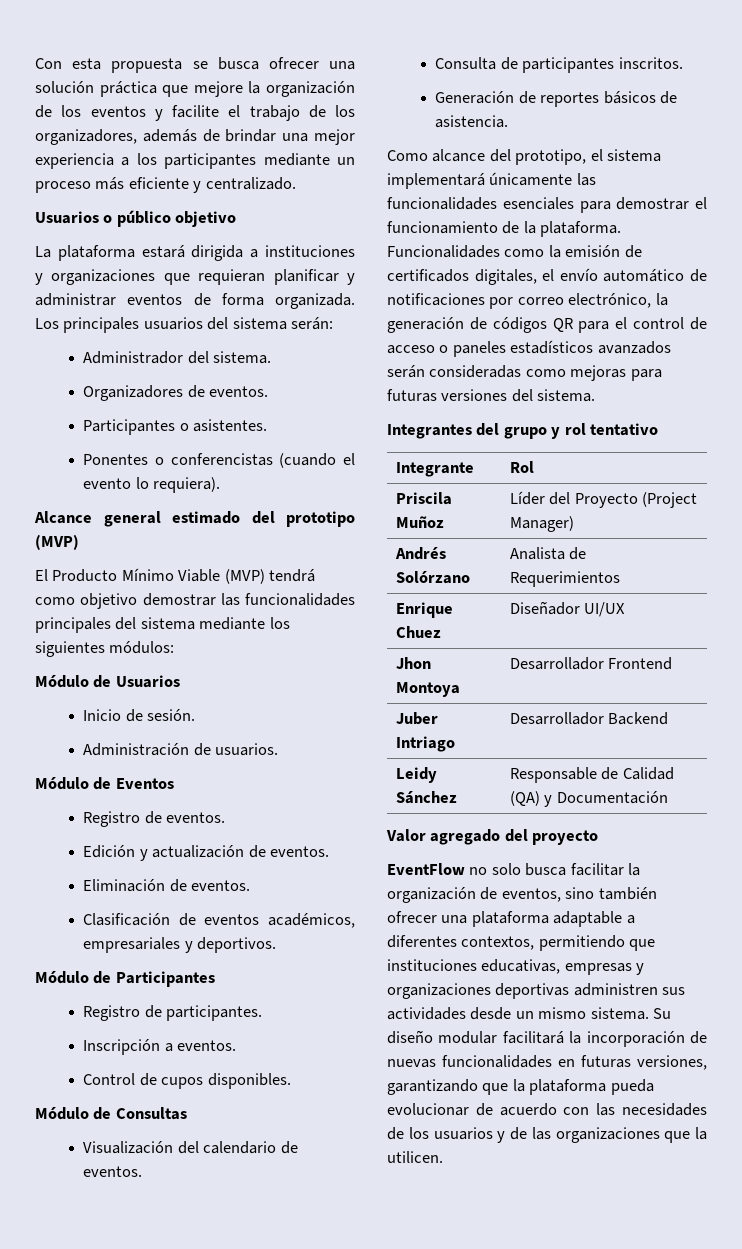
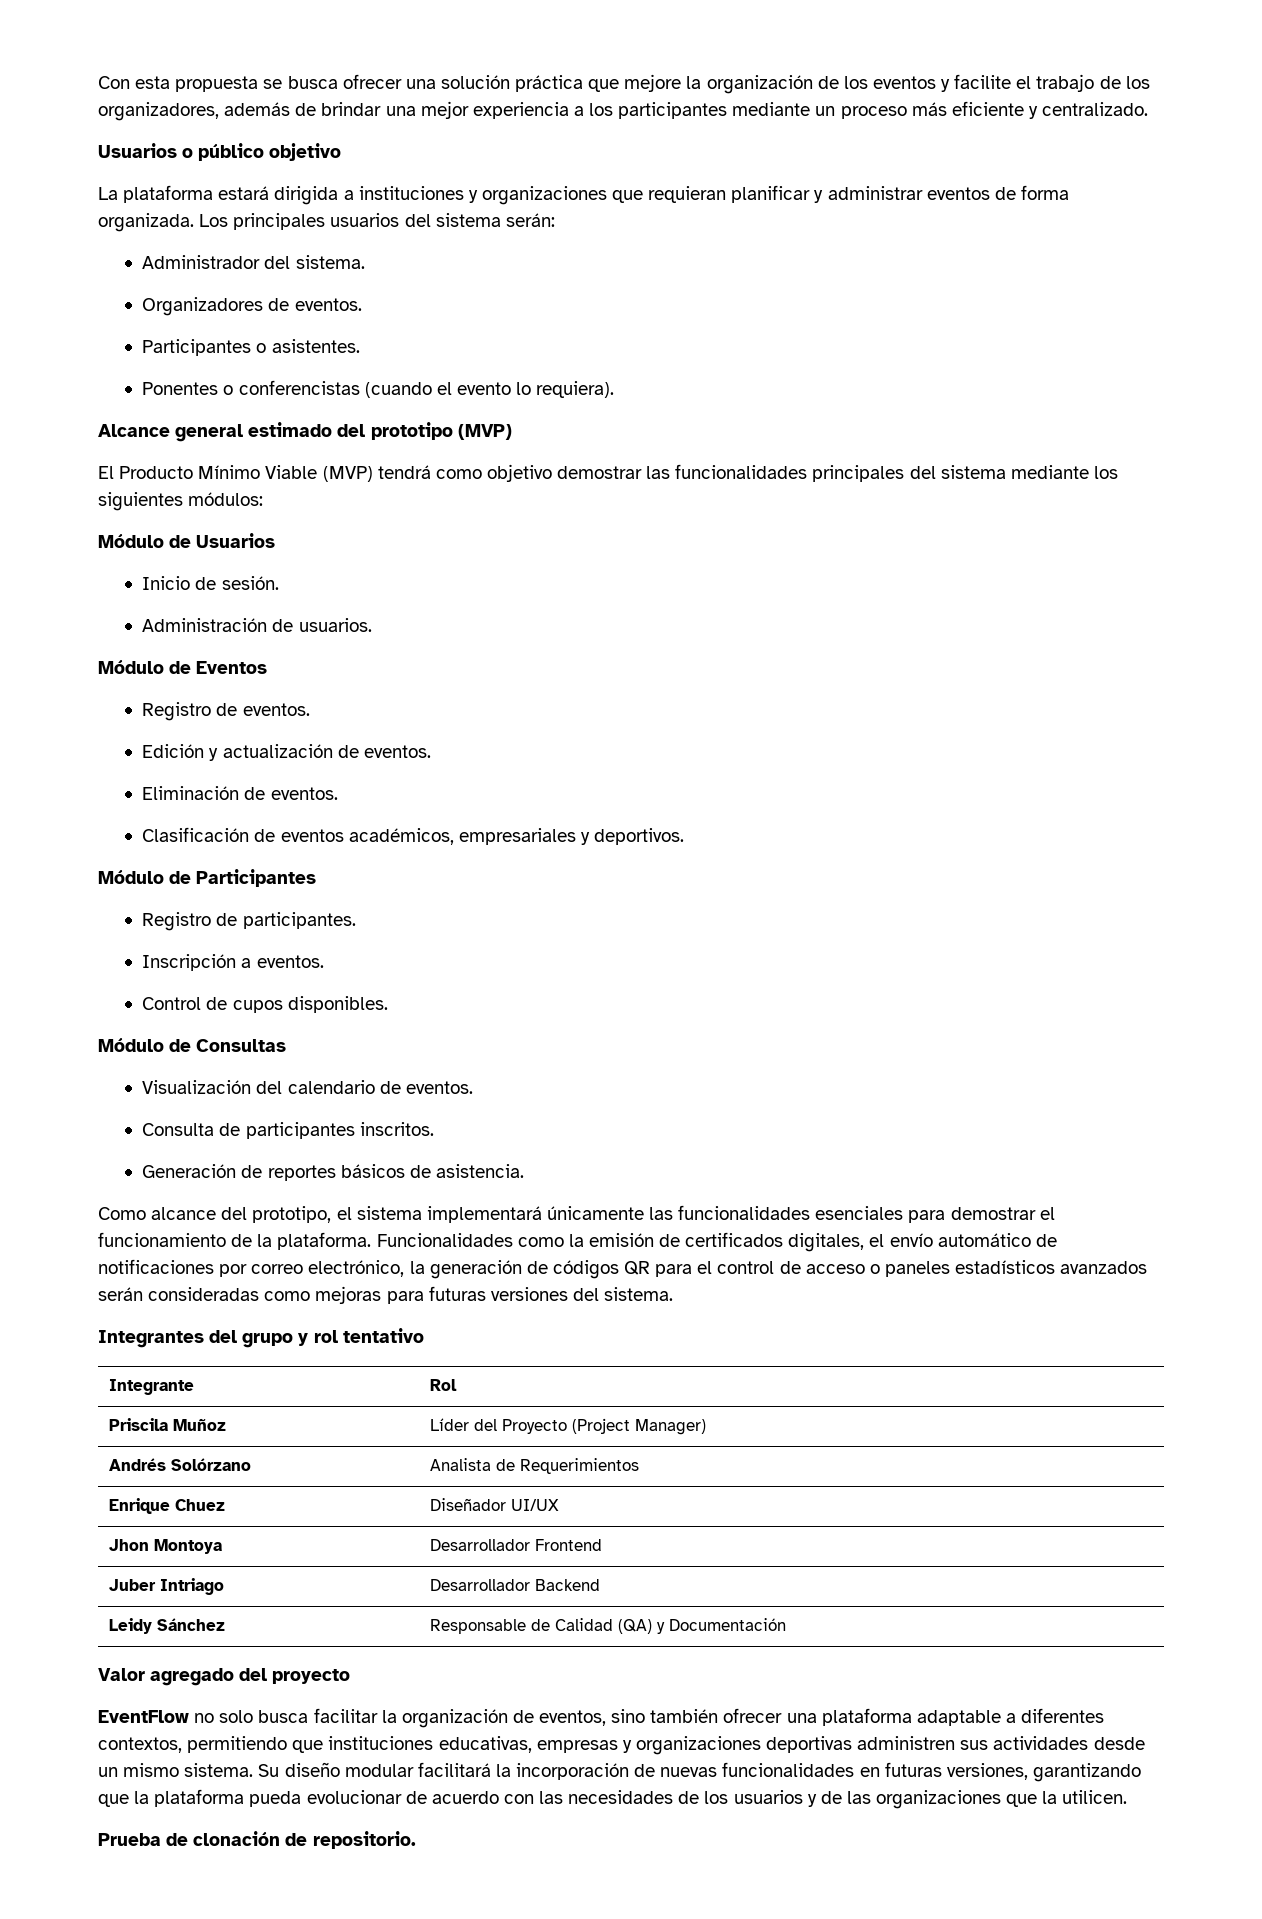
+ Prueba de clonación de repositorio.

